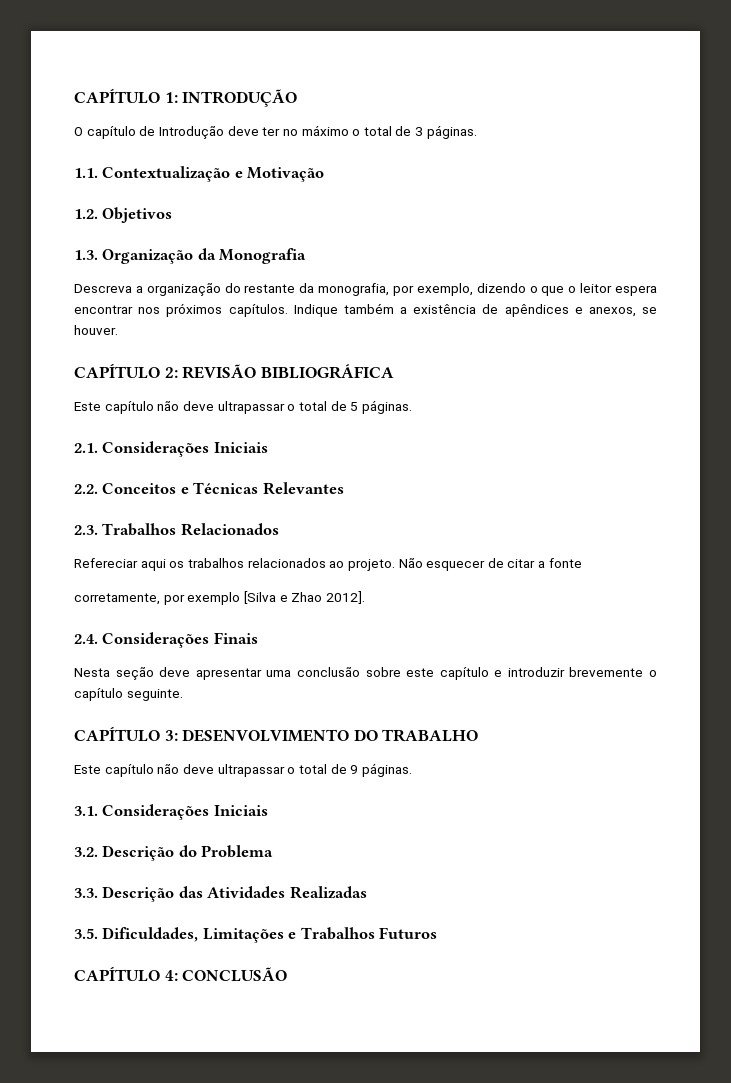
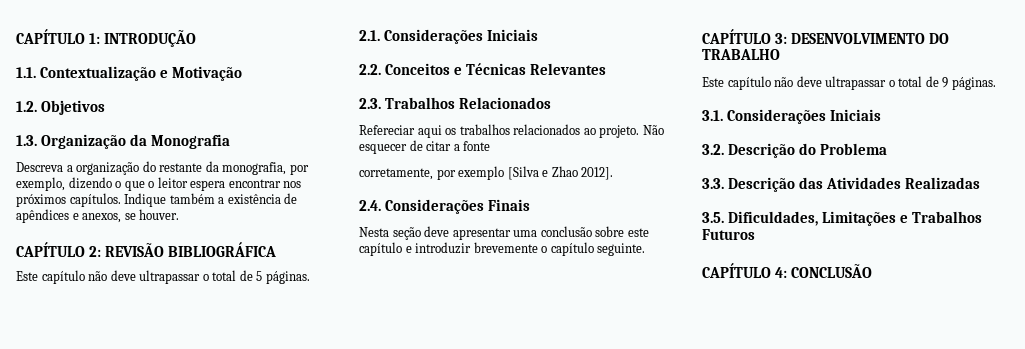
- O capítulo de Introdução deve ter no máximo o total de 3 páginas.

